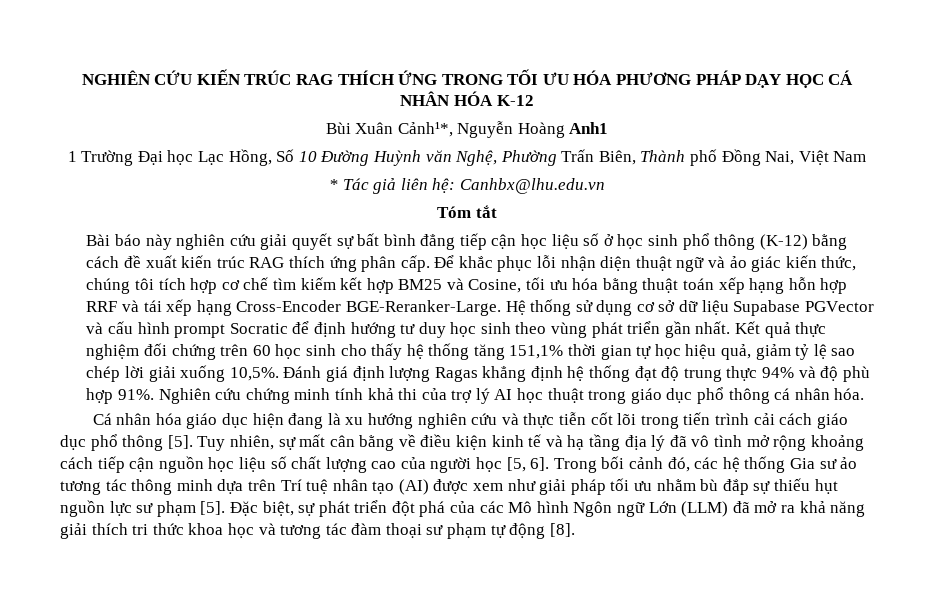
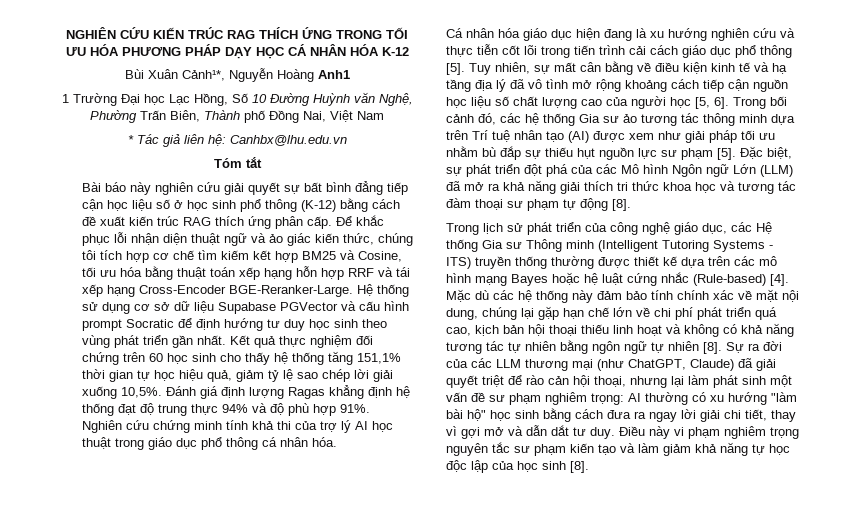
+ Trong lịch sử phát triển của công nghệ giáo dục, các Hệ thống Gia sư Thông minh (Intelligent Tutoring Systems - ITS) truyền thống thường được thiết kế dựa trên các mô hình mạng Bayes hoặc hệ luật cứng nhắc (Rule-based) [4]. Mặc dù các hệ thống này đảm bảo tính chính xác về mặt nội dung, chúng lại gặp hạn chế lớn về chi phí phát triển quá cao, kịch bản hội thoại thiếu linh hoạt và không có khả năng tương tác tự nhiên bằng ngôn ngữ tự nhiên [8]. Sự ra đời của các LLM thương mại (như ChatGPT, Claude) đã giải quyết triệt để rào cản hội thoại, nhưng lại làm phát sinh một vấn đề sư phạm nghiêm trọng: AI thường có xu hướng "làm bài hộ" học sinh bằng cách đưa ra ngay lời giải chi tiết, thay vì gợi mở và dẫn dắt tư duy. Điều này vi phạm nghiêm trọng nguyên tắc sư phạm kiến tạo và làm giảm khả năng tự học độc lập của học sinh [8].

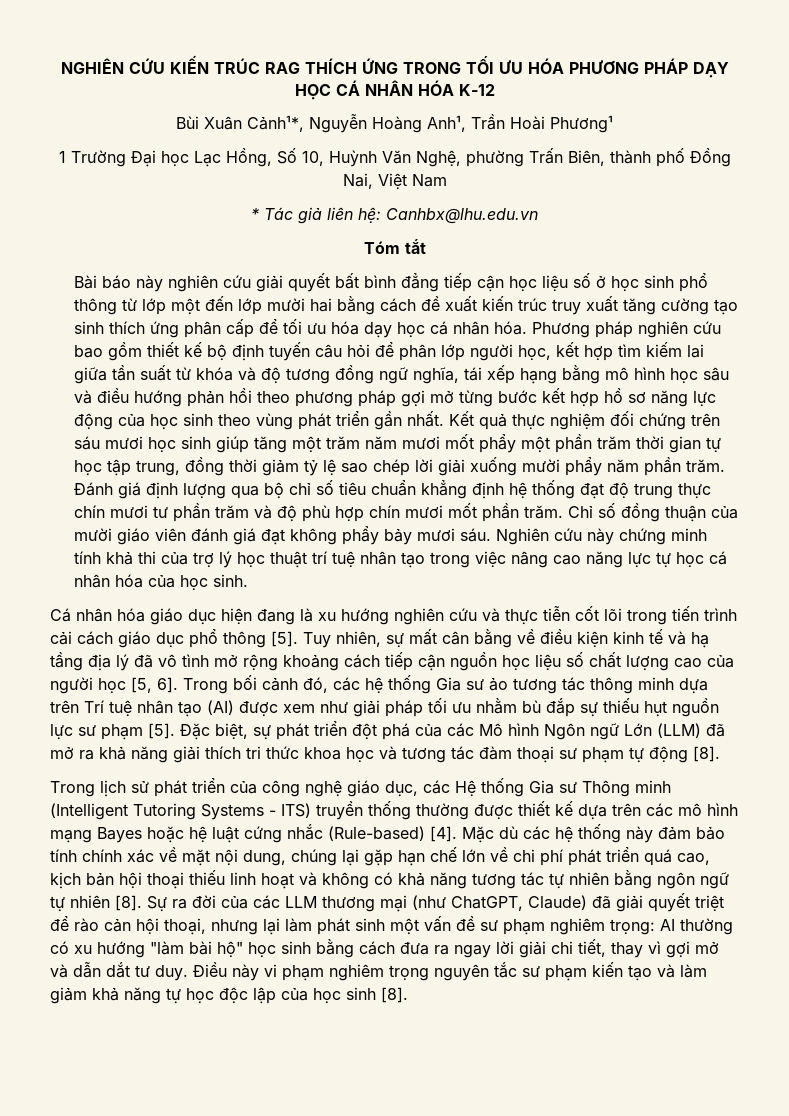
- Bùi Xuân Cảnh¹*, Nguyễn Hoàng Anh1
+ Bùi Xuân Cảnh¹*, Nguyễn Hoàng Anh¹, Trần Hoài Phương¹
- 1 Trường Đại học Lạc Hồng, Số 10 Đường Huỳnh văn Nghệ, Phường Trấn Biên, Thành phố Đồng Nai, Việt Nam
+ 1 Trường Đại học Lạc Hồng, Số 10, Huỳnh Văn Nghệ, phường Trấn Biên, thành phố Đồng Nai, Việt Nam
- Bài báo này nghiên cứu giải quyết sự bất bình đẳng tiếp cận học liệu số ở học sinh phổ thông (K-12) bằng cách đề xuất kiến trúc RAG thích ứng phân cấp. Để khắc phục lỗi nhận diện thuật ngữ và ảo giác kiến thức, chúng tôi tích hợp cơ chế tìm kiếm kết hợp BM25 và Cosine, tối ưu hóa bằng thuật toán xếp hạng hỗn hợp RRF và tái xếp hạng Cross-Encoder BGE-Reranker-Large. Hệ thống sử dụng cơ sở dữ liệu Supabase PGVector và cấu hình prompt Socratic để định hướng tư duy học sinh theo vùng phát triển gần nhất.
+ Bài báo này nghiên cứu giải quyết bất bình đẳng tiếp cận học liệu số ở học sinh phổ thông từ lớp một đến lớp mười hai bằng cách đề xuất kiến trúc truy xuất tăng cường tạo sinh thích ứng phân cấp để tối ưu hóa dạy học cá nhân hóa. Phương pháp nghiên cứu bao gồm thiết kế bộ định tuyến câu hỏi để phân lớp người học, kết hợp tìm kiếm lai giữa tần suất từ khóa và độ tương đồng ngữ nghĩa, tái xếp hạng bằng mô hình học sâu và điều hướng phản hồi theo phương pháp gợi mở từng bước kết hợp hồ sơ năng lực động của học sinh theo vùng phát triển gần nhất.
- Kết quả thực nghiệm đối chứng trên 60 học sinh cho thấy hệ thống tăng 151,1% thời gian tự học hiệu quả, giảm tỷ lệ sao chép lời giải xuống 10,5%. Đánh giá định lượng Ragas khẳng định hệ thống đạt độ trung thực 94% và độ phù hợp 91%.
+ Kết quả thực nghiệm đối chứng trên sáu mươi học sinh giúp tăng một trăm năm mươi mốt phẩy một phần trăm thời gian tự học tập trung, đồng thời giảm tỷ lệ sao chép lời giải xuống mười phẩy năm phần trăm. Đánh giá định lượng qua bộ chỉ số tiêu chuẩn khẳng định hệ thống đạt độ trung thực chín mươi tư phần trăm và độ phù hợp chín mươi mốt phần trăm. Chỉ số đồng thuận của mười giáo viên đánh giá đạt không phẩy bảy mươi sáu.
- Nghiên cứu chứng minh tính khả thi của trợ lý AI học thuật trong giáo dục phổ thông cá nhân hóa.
+ Nghiên cứu này chứng minh tính khả thi của trợ lý học thuật trí tuệ nhân tạo trong việc nâng cao năng lực tự học cá nhân hóa của học sinh.

